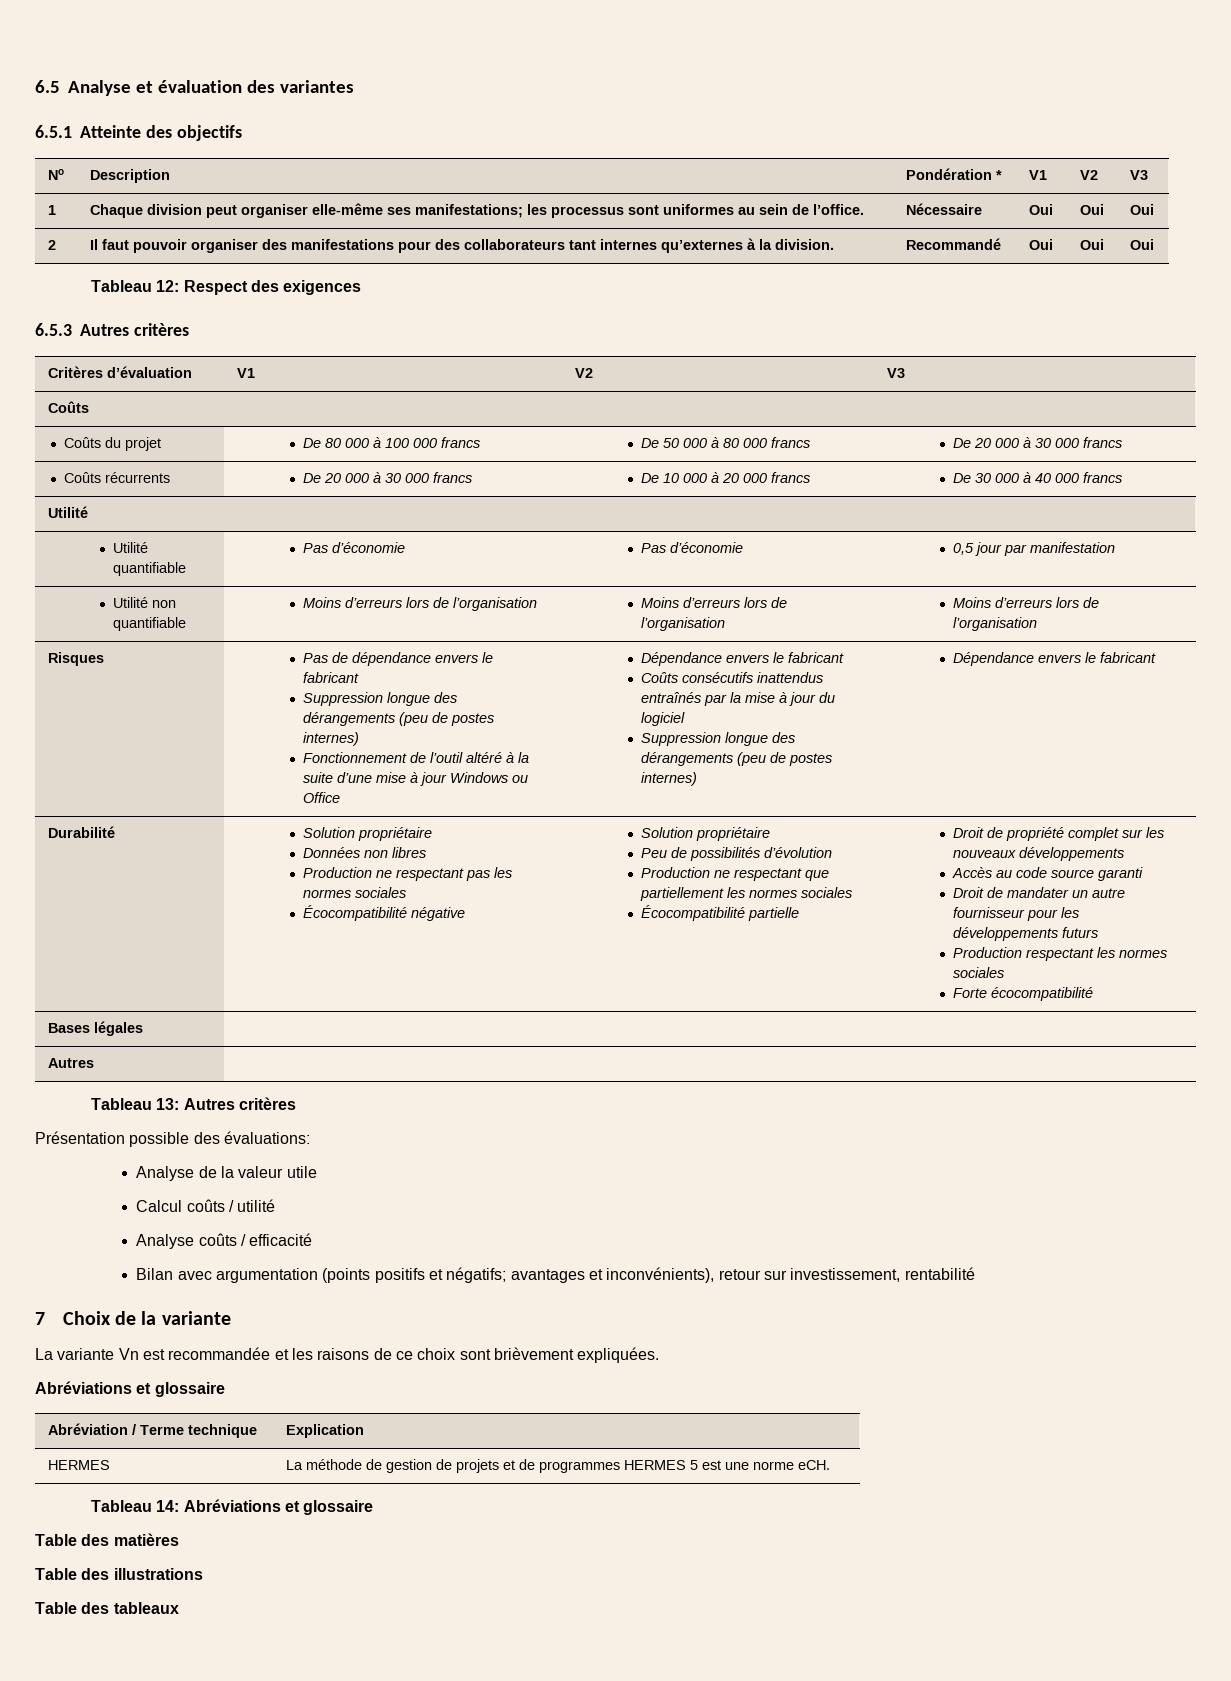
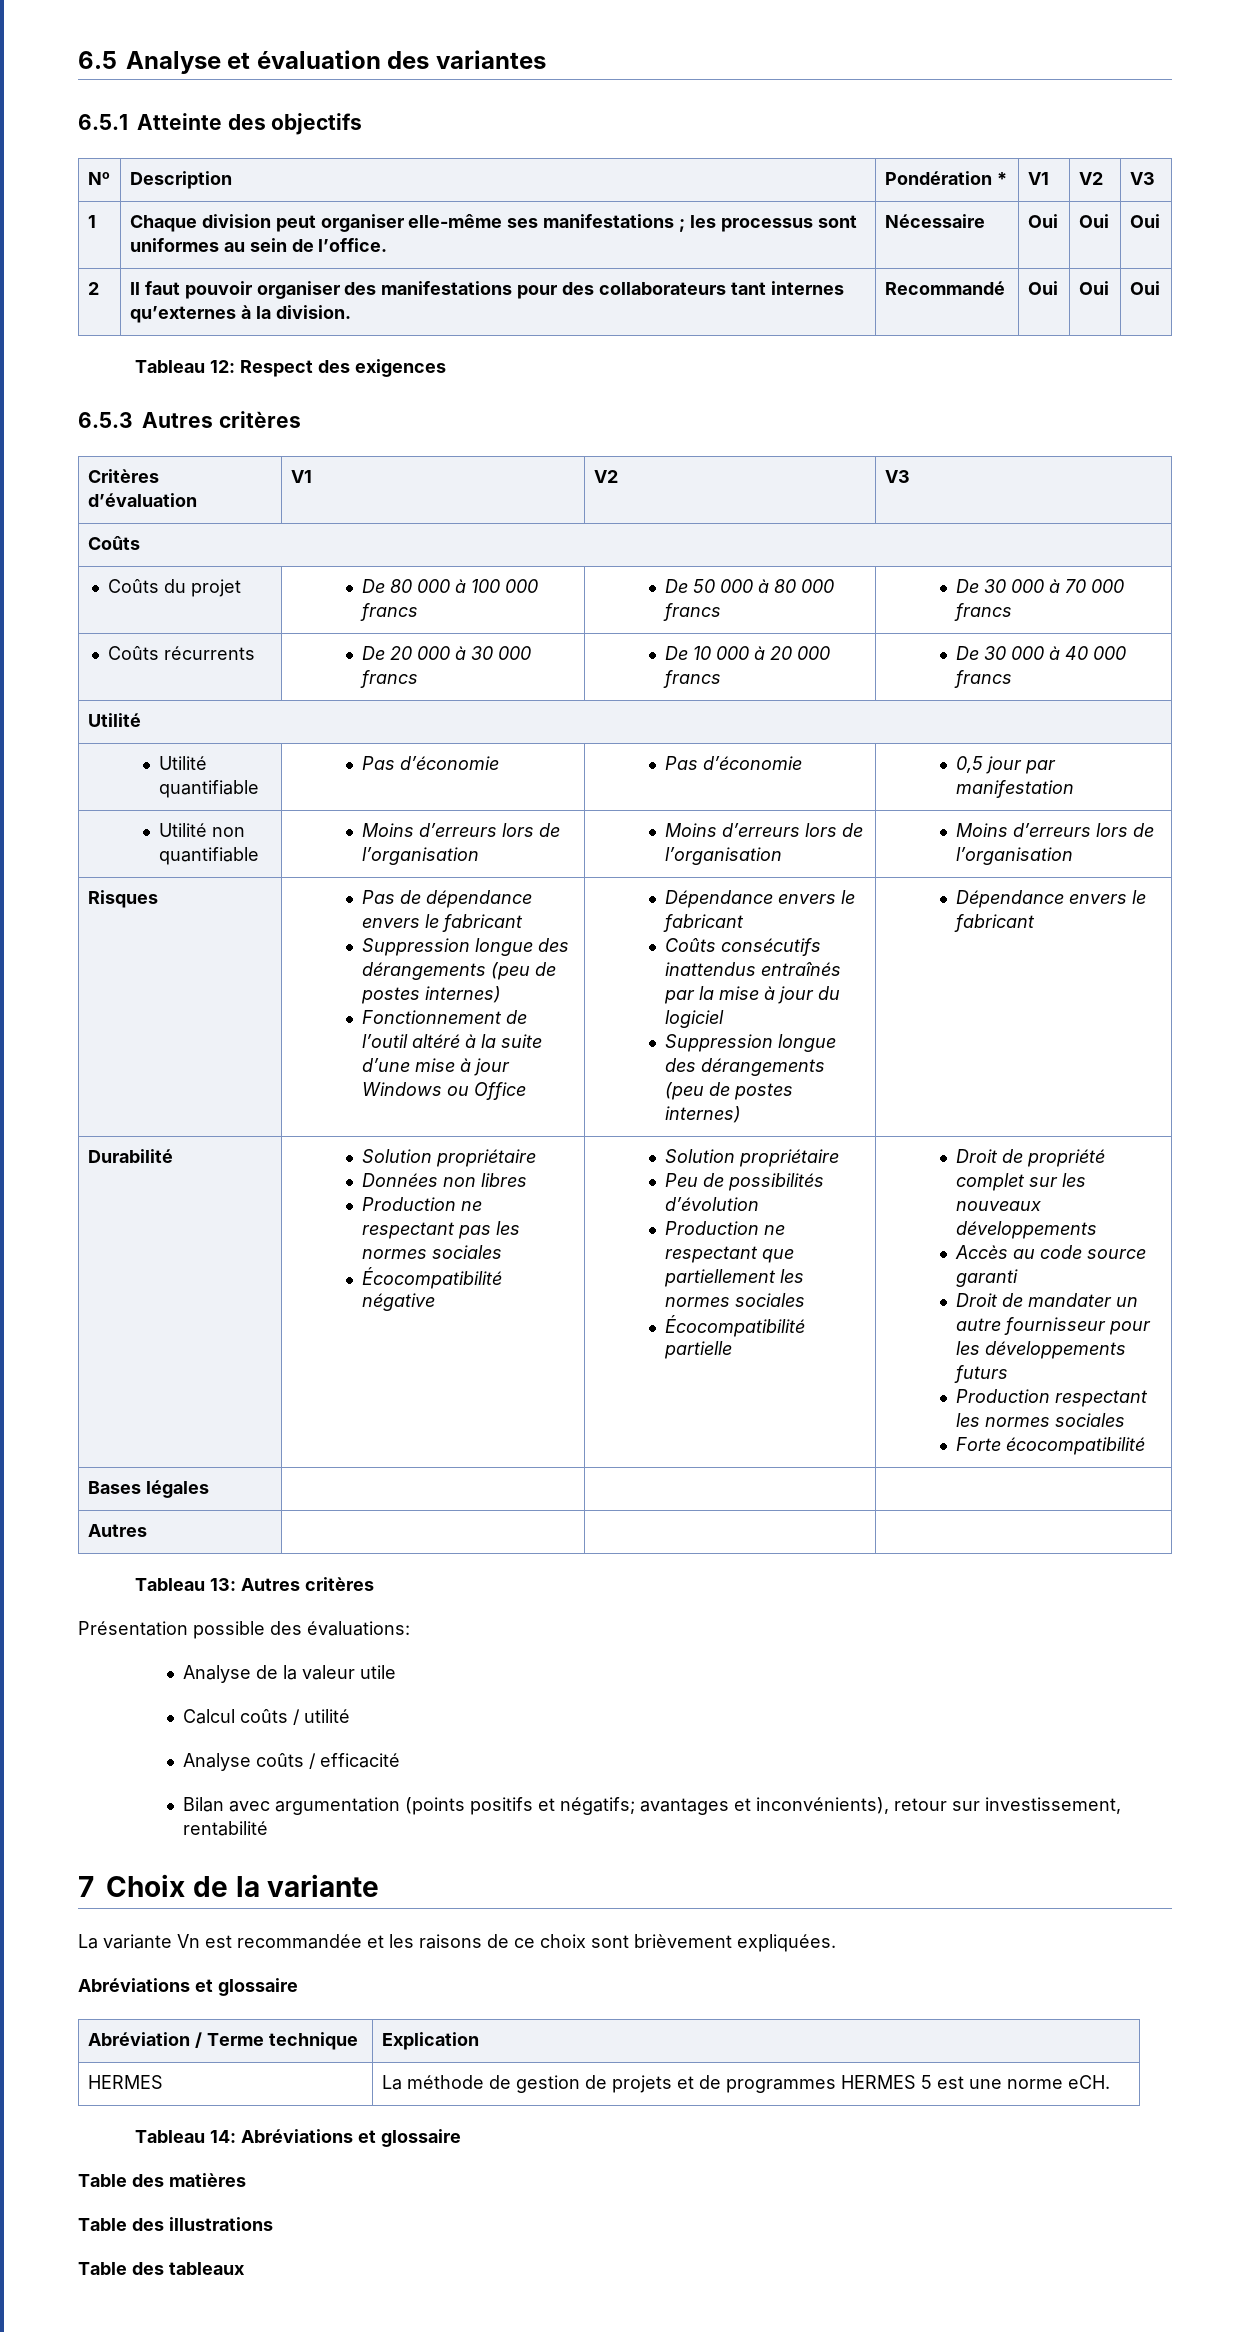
- 1 | Chaque division peut organiser elle-même ses manifestations; les processus sont uniformes au sein de l’office. | Nécessaire | Oui | Oui | Oui
+ 1 | Chaque division peut organiser elle-même ses manifestations ; les processus sont uniformes au sein de l’office. | Nécessaire | Oui | Oui | Oui
- Coûts du projet | De 80 000 à 100 000 francs | De 50 000 à 80 000 francs | De 20 000 à 30 000 francs
+ Coûts du projet | De 80 000 à 100 000 francs | De 50 000 à 80 000 francs | De 30 000 à 70 000 francs

